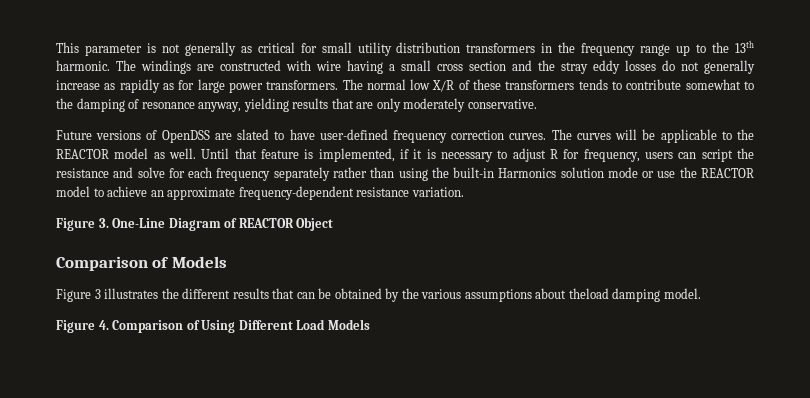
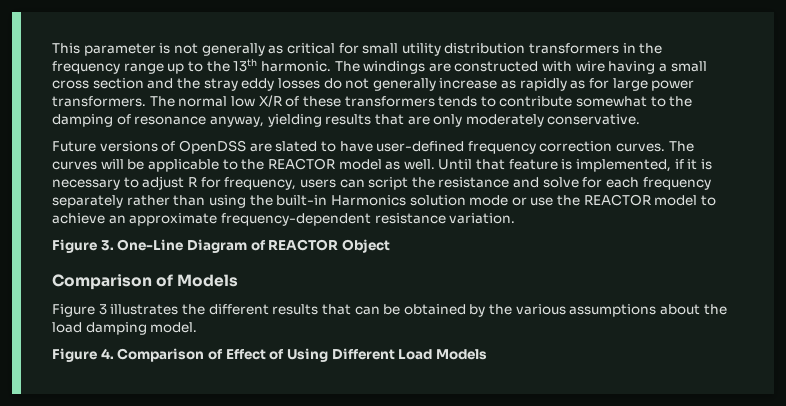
- Figure 3 illustrates the different results that can be obtained by the various assumptions about theload damping model.
+ Figure 3 illustrates the different results that can be obtained by the various assumptions about the load damping model.
- Figure 4. Comparison of Using Different Load Models
+ Figure 4. Comparison of Effect of Using Different Load Models

